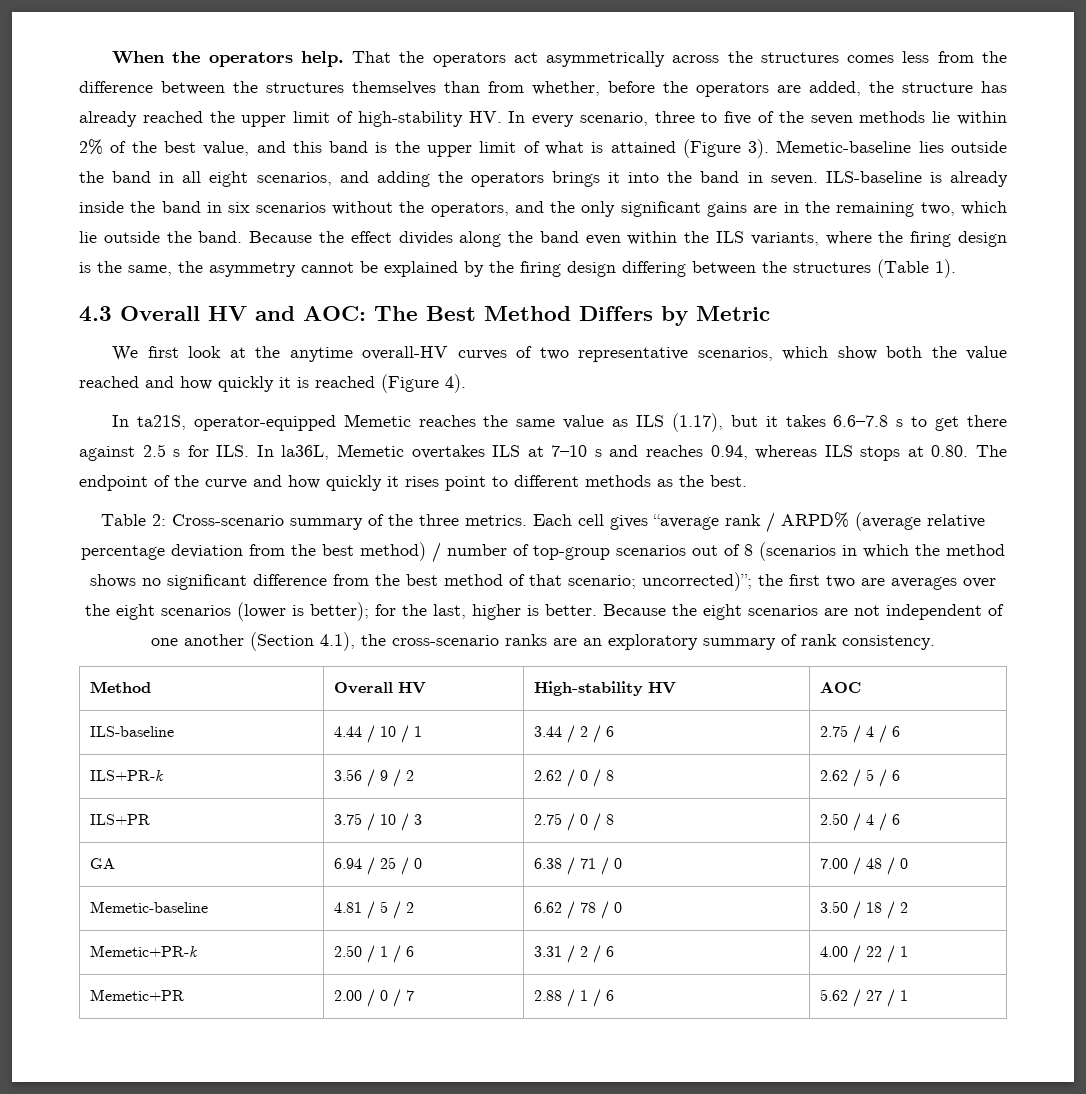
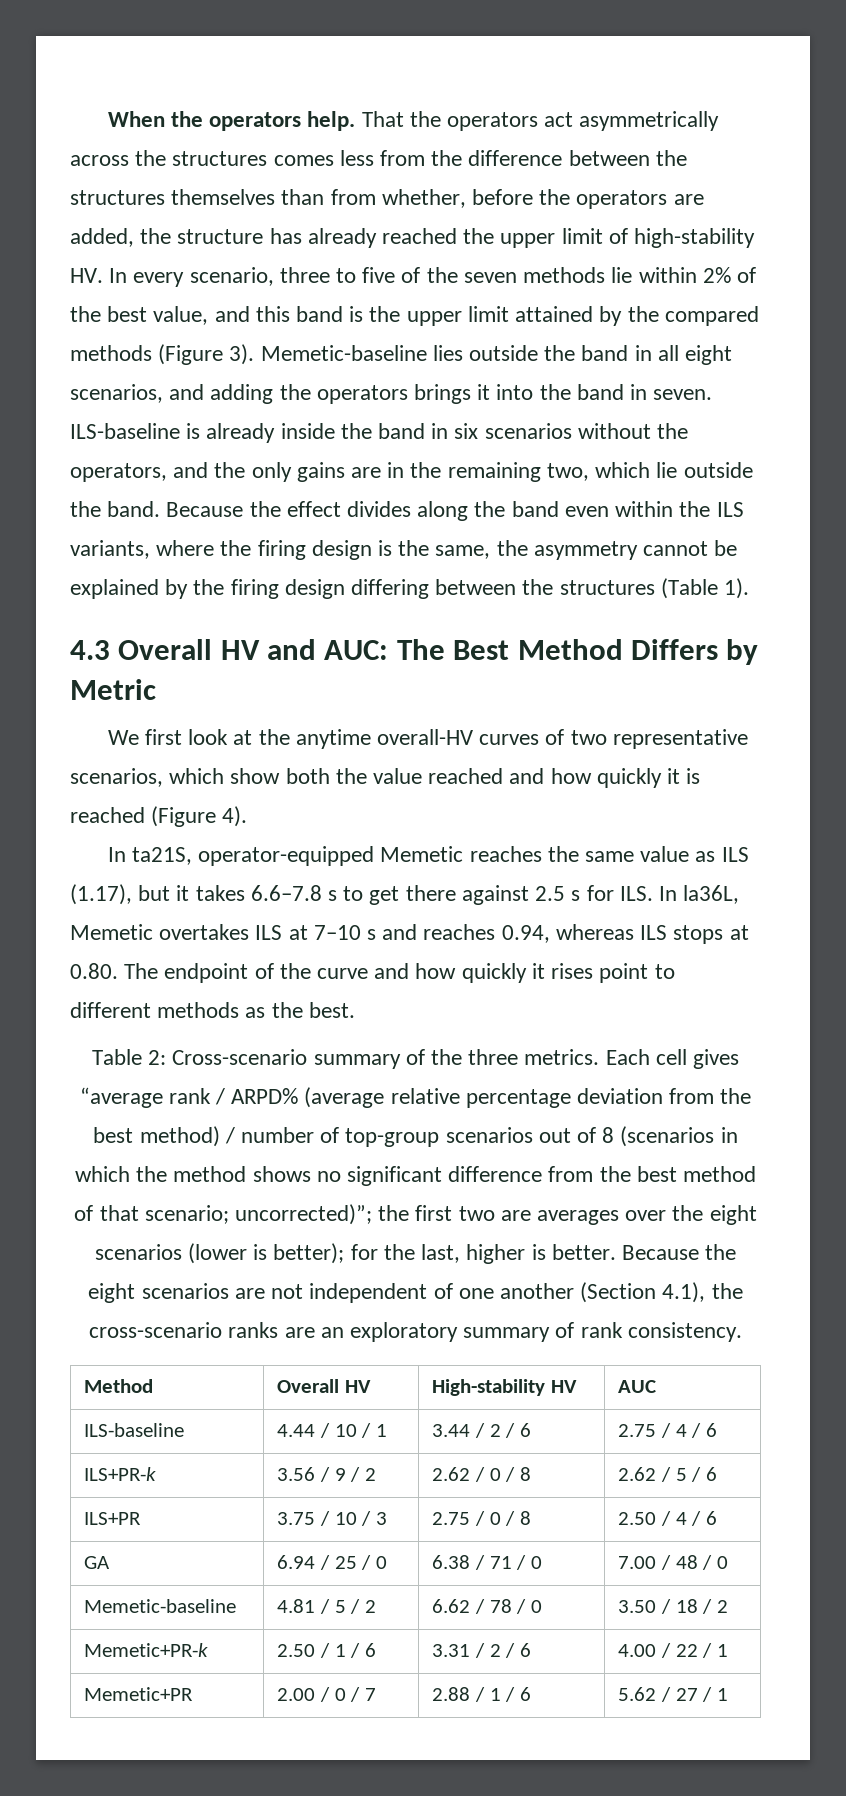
- That the operators act asymmetrically across the structures comes less from the difference between the structures themselves than from whether, before the operators are added, the structure has already reached the upper limit of high-stability HV. In every scenario, three to five of the seven methods lie within 2% of the best value, and this band is the upper limit of what is attained (Figure 3).
+ That the operators act asymmetrically across the structures comes less from the difference between the structures themselves than from whether, before the operators are added, the structure has already reached the upper limit of high-stability HV. In every scenario, three to five of the seven methods lie within 2% of the best value, and this band is the upper limit attained by the compared methods (Figure 3).
- ILS-baseline is already inside the band in six scenarios without the operators, and the only significant gains are in the remaining two, which lie outside the band.
+ ILS-baseline is already inside the band in six scenarios without the operators, and the only gains are in the remaining two, which lie outside the band.
- 4.3 Overall HV and AOC: The Best Method Differs by Metric
+ 4.3 Overall HV and AUC: The Best Method Differs by Metric
- Method | Overall HV | High-stability HV | AOC
+ Method | Overall HV | High-stability HV | AUC

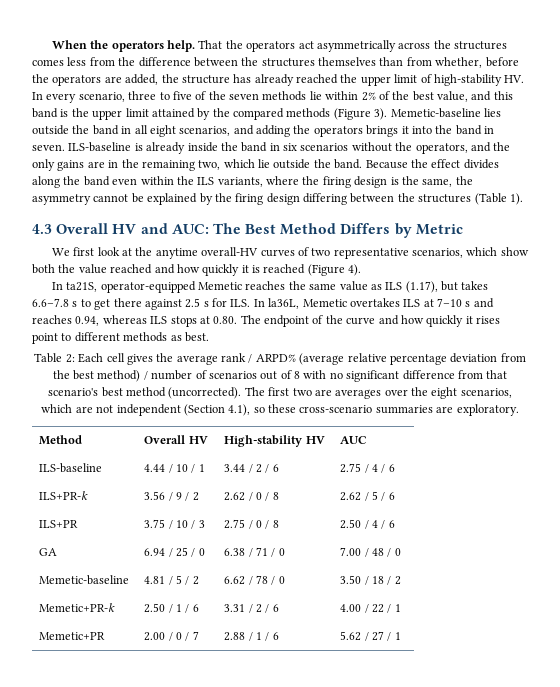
- In ta21S, operator-equipped Memetic reaches the same value as ILS (1.17), but it takes 6.6–7.8 s to get there against 2.5 s for ILS. In la36L, Memetic overtakes ILS at 7–10 s and reaches 0.94, whereas ILS stops at 0.80. The endpoint of the curve and how quickly it rises point to different methods as the best.
+ In ta21S, operator-equipped Memetic reaches the same value as ILS (1.17), but takes 6.6–7.8 s to get there against 2.5 s for ILS. In la36L, Memetic overtakes ILS at 7–10 s and reaches 0.94, whereas ILS stops at 0.80. The endpoint of the curve and how quickly it rises point to different methods as best.
- Table 2: Cross-scenario summary of the three metrics. Each cell gives “average rank / ARPD% (average relative percentage deviation from the best method) / number of top-group scenarios out of 8 (scenarios in which the method shows no significant difference from the best method of that scenario; uncorrected)”; the first two are averages over the eight scenarios (lower is better); for the last, higher is better. Because the eight scenarios are not independent of one another (Section 4.1), the cross-scenario ranks are an exploratory summary of rank consistency.
+ Table 2: Each cell gives the average rank / ARPD% (average relative percentage deviation from the best method) / number of scenarios out of 8 with no significant difference from that scenario's best method (uncorrected). The first two are averages over the eight scenarios, which are not independent (Section 4.1), so these cross-scenario summaries are exploratory.

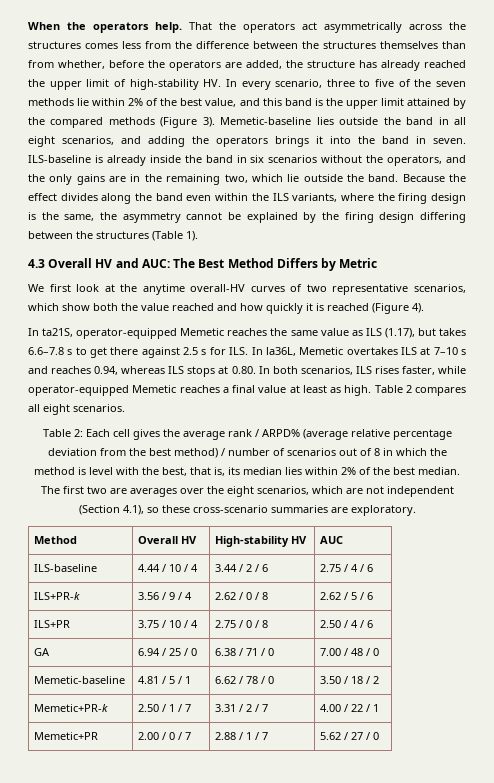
- In ta21S, operator-equipped Memetic reaches the same value as ILS (1.17), but takes 6.6–7.8 s to get there against 2.5 s for ILS. In la36L, Memetic overtakes ILS at 7–10 s and reaches 0.94, whereas ILS stops at 0.80. The endpoint of the curve and how quickly it rises point to different methods as best.
+ In ta21S, operator-equipped Memetic reaches the same value as ILS (1.17), but takes 6.6–7.8 s to get there against 2.5 s for ILS. In la36L, Memetic overtakes ILS at 7–10 s and reaches 0.94, whereas ILS stops at 0.80. In both scenarios, ILS rises faster, while operator-equipped Memetic reaches a final value at least as high. Table 2 compares all eight scenarios.
- Table 2: Each cell gives the average rank / ARPD% (average relative percentage deviation from the best method) / number of scenarios out of 8 with no significant difference from that scenario's best method (uncorrected).
+ Table 2: Each cell gives the average rank / ARPD% (average relative percentage deviation from the best method) / number of scenarios out of 8 in which the method is level with the best, that is, its median lies within 2% of the best median.
- ILS-baseline | 4.44 / 10 / 1 | 3.44 / 2 / 6 | 2.75 / 4 / 6
+ ILS-baseline | 4.44 / 10 / 4 | 3.44 / 2 / 6 | 2.75 / 4 / 6
- ILS+PR-k | 3.56 / 9 / 2 | 2.62 / 0 / 8 | 2.62 / 5 / 6
+ ILS+PR-k | 3.56 / 9 / 4 | 2.62 / 0 / 8 | 2.62 / 5 / 6
- ILS+PR | 3.75 / 10 / 3 | 2.75 / 0 / 8 | 2.50 / 4 / 6
+ ILS+PR | 3.75 / 10 / 4 | 2.75 / 0 / 8 | 2.50 / 4 / 6
- Memetic-baseline | 4.81 / 5 / 2 | 6.62 / 78 / 0 | 3.50 / 18 / 2
+ Memetic-baseline | 4.81 / 5 / 1 | 6.62 / 78 / 0 | 3.50 / 18 / 2
- Memetic+PR-k | 2.50 / 1 / 6 | 3.31 / 2 / 6 | 4.00 / 22 / 1
+ Memetic+PR-k | 2.50 / 1 / 7 | 3.31 / 2 / 7 | 4.00 / 22 / 1
- Memetic+PR | 2.00 / 0 / 7 | 2.88 / 1 / 6 | 5.62 / 27 / 1
+ Memetic+PR | 2.00 / 0 / 7 | 2.88 / 1 / 7 | 5.62 / 27 / 0

